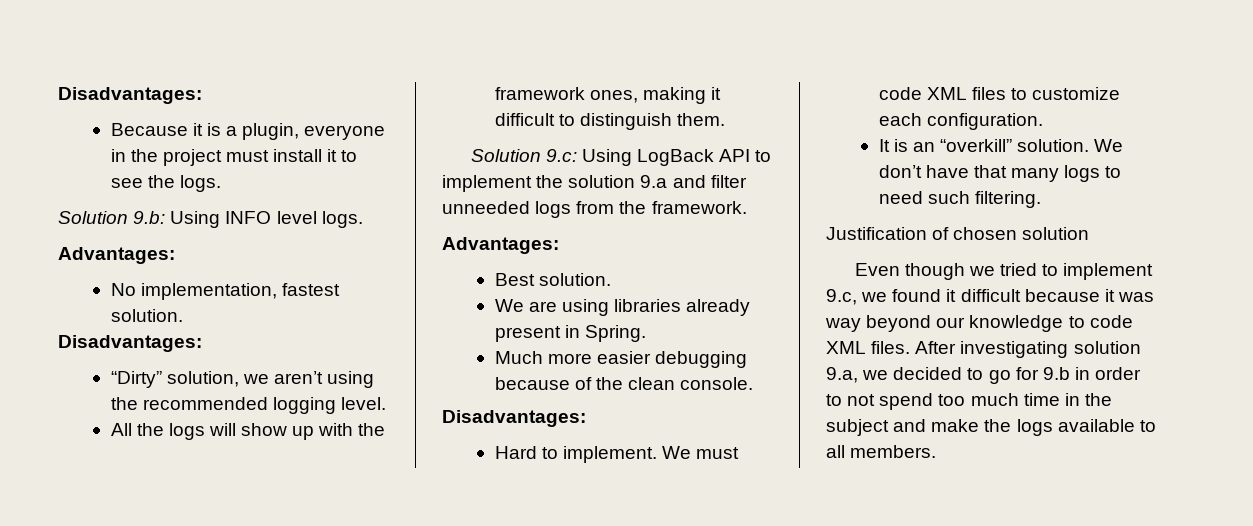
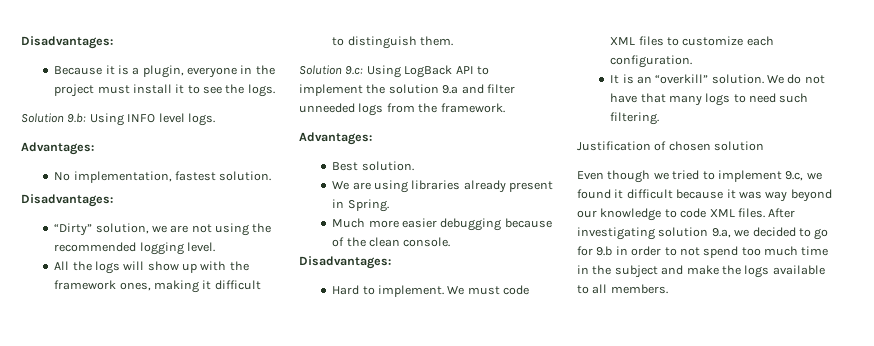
- “Dirty” solution, we aren’t using the recommended logging level.
+ “Dirty” solution, we are not using the recommended logging level.
- We don’t have that many logs to need such filtering.
+ We do not have that many logs to need such filtering.

